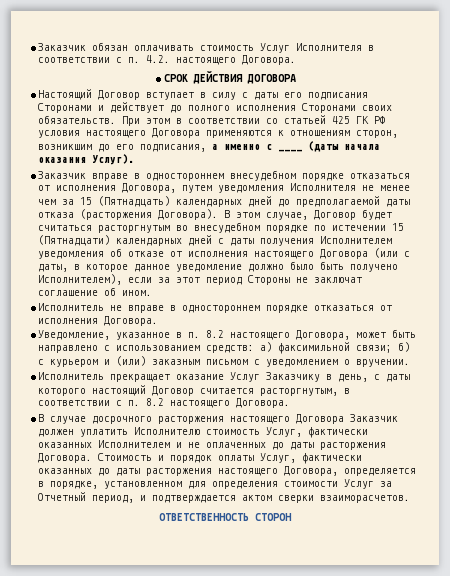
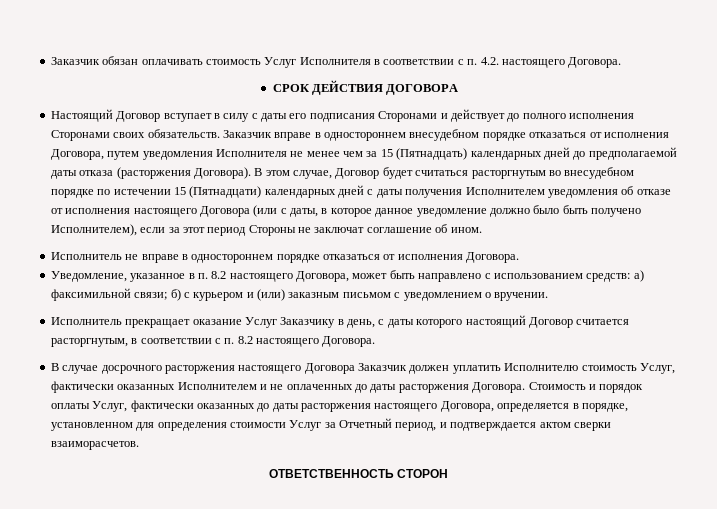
- Настоящий Договор вступает в силу с даты его подписания Сторонами и действует до полного исполнения Сторонами своих обязательств. При этом в соответствии со статьей 425 ГК РФ условия настоящего Договора применяются к отношениям сторон, возникшим до его подписания, а именно с ____ (даты начала оказания Услуг).
- Заказчик вправе в одностороннем внесудебном порядке отказаться от исполнения Договора, путем уведомления Исполнителя не менее чем за 15 (Пятнадцать) календарных дней до предполагаемой даты отказа (расторжения Договора).
+ Настоящий Договор вступает в силу с даты его подписания Сторонами и действует до полного исполнения Сторонами своих обязательств. Заказчик вправе в одностороннем внесудебном порядке отказаться от исполнения Договора, путем уведомления Исполнителя не менее чем за 15 (Пятнадцать) календарных дней до предполагаемой даты отказа (расторжения Договора).

